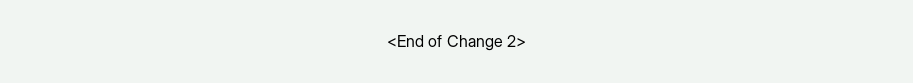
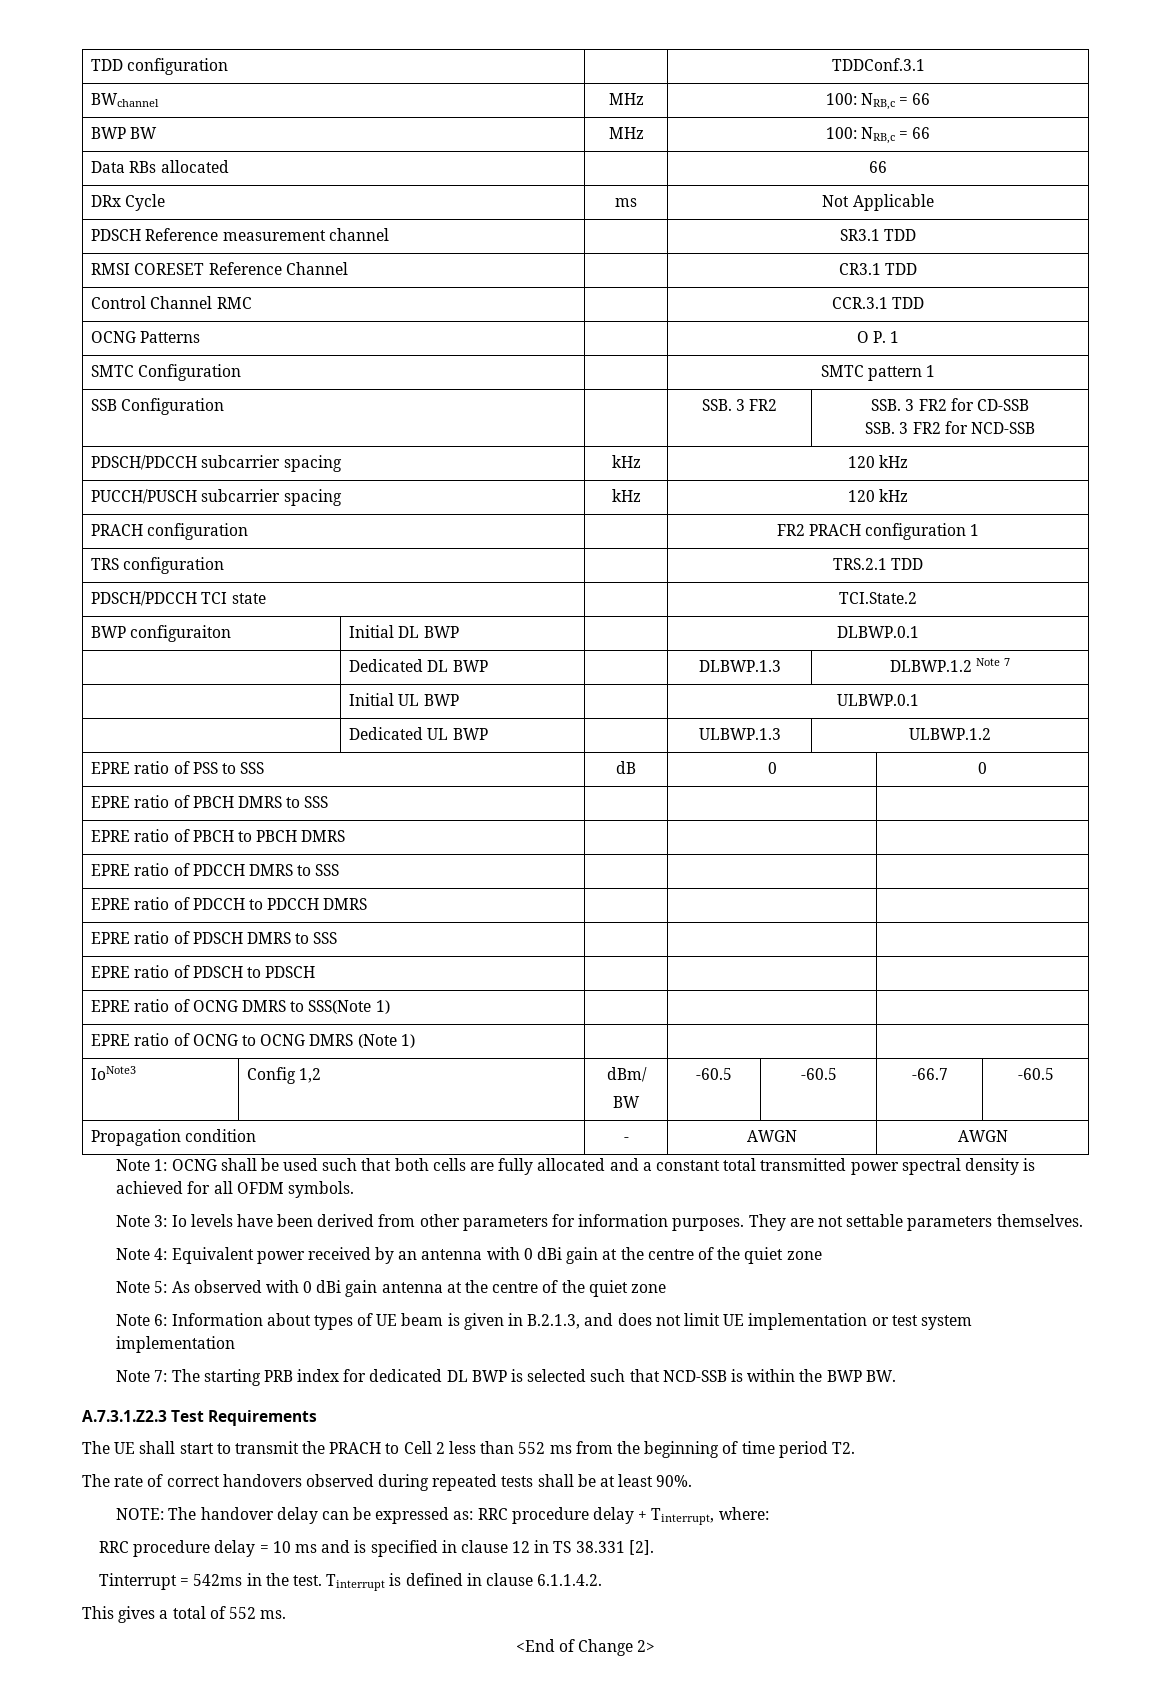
+ TDD configuration | | TDDConf.3.1
+ BWchannel | MHz | 100: NRB,c = 66
+ BWP BW | MHz | 100: NRB,c = 66
+ Data RBs allocated | | 66
+ DRx Cycle | ms | Not Applicable
+ PDSCH Reference measurement channel | | SR3.1 TDD
+ RMSI CORESET Reference Channel | | CR3.1 TDD
+ Control Channel RMC | | CCR.3.1 TDD
+ OCNG Patterns | | O P. 1
+ SMTC Configuration | | SMTC pattern 1
+ SSB Configuration | | SSB. 3 FR2 | SSB. 3 FR2 for CD-SSB
+ SSB. 3 FR2 for NCD-SSB
+ PDSCH/PDCCH subcarrier spacing | kHz | 120 kHz
+ PUCCH/PUSCH subcarrier spacing | kHz | 120 kHz
+ PRACH configuration | | FR2 PRACH configuration 1
+ TRS configuration | | TRS.2.1 TDD
+ PDSCH/PDCCH TCI state | | TCI.State.2
+ BWP configuraiton | Initial DL BWP | | DLBWP.0.1
+ | Dedicated DL BWP | | DLBWP.1.3 | DLBWP.1.2 Note 7
+ | Initial UL BWP | | ULBWP.0.1
+ | Dedicated UL BWP | | ULBWP.1.3 | ULBWP.1.2
+ EPRE ratio of PSS to SSS | dB | 0 | 0
+ EPRE ratio of PBCH DMRS to SSS | | |
+ EPRE ratio of PBCH to PBCH DMRS | | |
+ EPRE ratio of PDCCH DMRS to SSS | | |
+ EPRE ratio of PDCCH to PDCCH DMRS | | |
+ EPRE ratio of PDSCH DMRS to SSS | | |
+ EPRE ratio of PDSCH to PDSCH | | |
+ EPRE ratio of OCNG DMRS to SSS(Note 1) | | |
+ EPRE ratio of OCNG to OCNG DMRS (Note 1) | | |
+ IoNote3 | Config 1,2 | dBm/
+ BW | -60.5 | -60.5 | -66.7 | -60.5
+ Propagation condition | - | AWGN | AWGN
+ Note 1: OCNG shall be used such that both cells are fully allocated and a constant total transmitted power spectral density is achieved for all OFDM symbols.
+ Note 3: Io levels have been derived from other parameters for information purposes. They are not settable parameters themselves.
+ Note 4: Equivalent power received by an antenna with 0 dBi gain at the centre of the quiet zone
+ Note 5: As observed with 0 dBi gain antenna at the centre of the quiet zone
+ Note 6: Information about types of UE beam is given in B.2.1.3, and does not limit UE implementation or test system implementation
+ Note 7: The starting PRB index for dedicated DL BWP is selected such that NCD-SSB is within the BWP BW.
+ A.7.3.1.Z2.3 Test Requirements
+ The UE shall start to transmit the PRACH to Cell 2 less than 552 ms from the beginning of time period T2.
+ The rate of correct handovers observed during repeated tests shall be at least 90%.
+ NOTE: The handover delay can be expressed as: RRC procedure delay + Tinterrupt, where:
+ RRC procedure delay = 10 ms and is specified in clause 12 in TS 38.331 [2].
+ Tinterrupt = 542ms in the test. Tinterrupt is defined in clause 6.1.1.4.2.
+ This gives a total of 552 ms.

